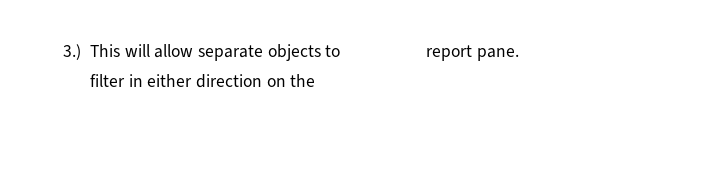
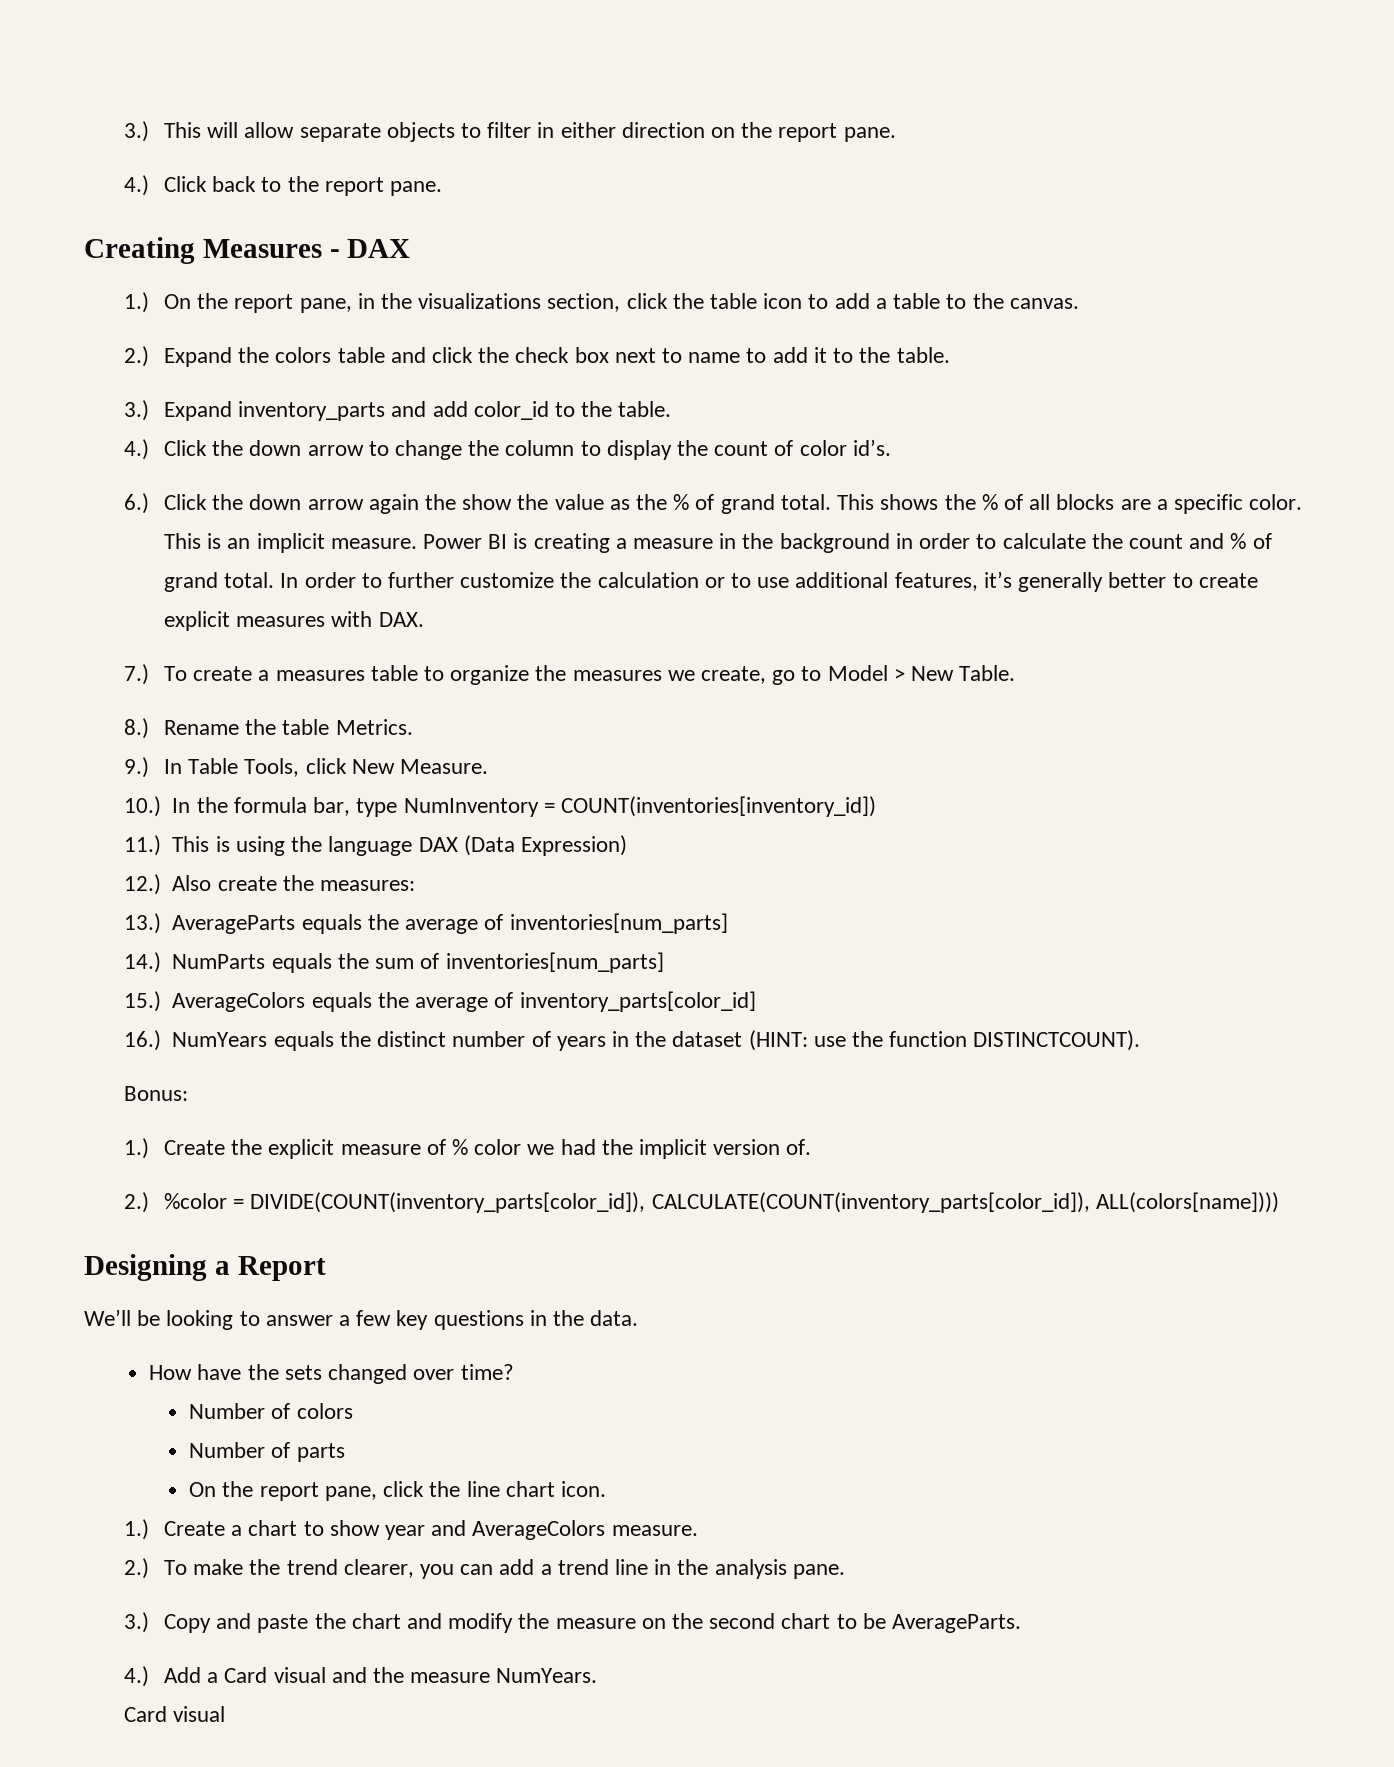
+ 4.) Click back to the report pane.
+ Creating Measures - DAX
+ 1.) On the report pane, in the visualizations section, click the table icon to add a table to the canvas.
+ 2.) Expand the colors table and click the check box next to name to add it to the table.
+ 3.) Expand inventory_parts and add color_id to the table.
+ 4.) Click the down arrow to change the column to display the count of color id’s.
+ 6.) Click the down arrow again the show the value as the % of grand total. This shows the % of all blocks are a specific color. This is an implicit measure. Power BI is creating a measure in the background in order to calculate the count and % of grand total. In order to further customize the calculation or to use additional features, it’s generally better to create explicit measures with DAX.
+ 7.) To create a measures table to organize the measures we create, go to Model > New Table.
+ 8.) Rename the table Metrics.
+ 9.) In Table Tools, click New Measure.
+ 10.) In the formula bar, type NumInventory = COUNT(inventories[inventory_id])
+ 11.) This is using the language DAX (Data Expression)
+ 12.) Also create the measures:
+ 13.) AverageParts equals the average of inventories[num_parts]
+ 14.) NumParts equals the sum of inventories[num_parts]
+ 15.) AverageColors equals the average of inventory_parts[color_id]
+ 16.) NumYears equals the distinct number of years in the dataset (HINT: use the function DISTINCTCOUNT).
+ Bonus:
+ 1.) Create the explicit measure of % color we had the implicit version of.
+ 2.) %color = DIVIDE(COUNT(inventory_parts[color_id]), CALCULATE(COUNT(inventory_parts[color_id]), ALL(colors[name])))
+ Designing a Report
+ We’ll be looking to answer a few key questions in the data.
+ How have the sets changed over time?
+ Number of colors
+ Number of parts
+ On the report pane, click the line chart icon.
+ 1.) Create a chart to show year and AverageColors measure.
+ 2.) To make the trend clearer, you can add a trend line in the analysis pane.
+ 3.) Copy and paste the chart and modify the measure on the second chart to be AverageParts.
+ 4.) Add a Card visual and the measure NumYears.
+ Card visual

